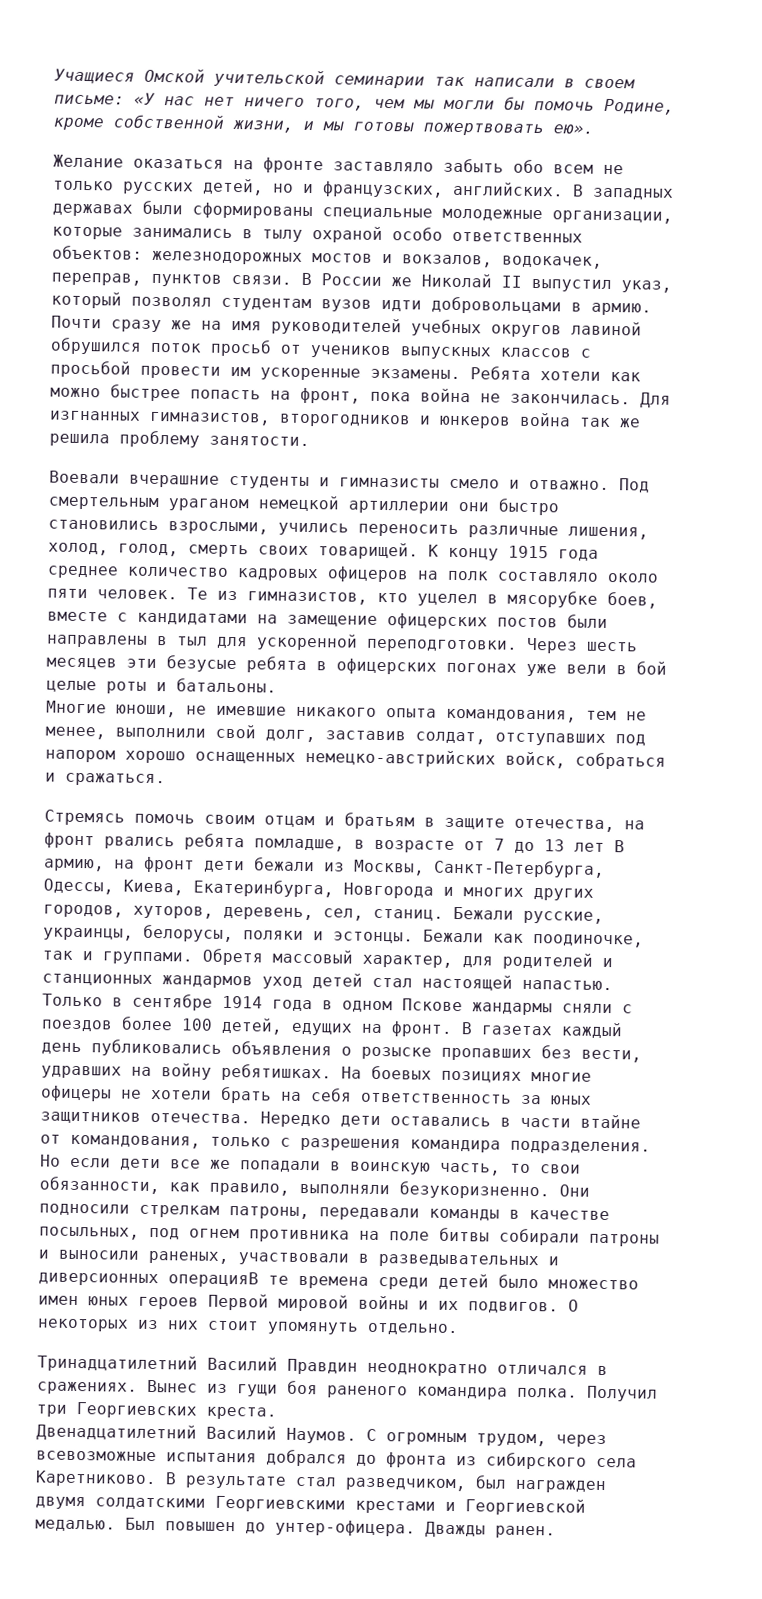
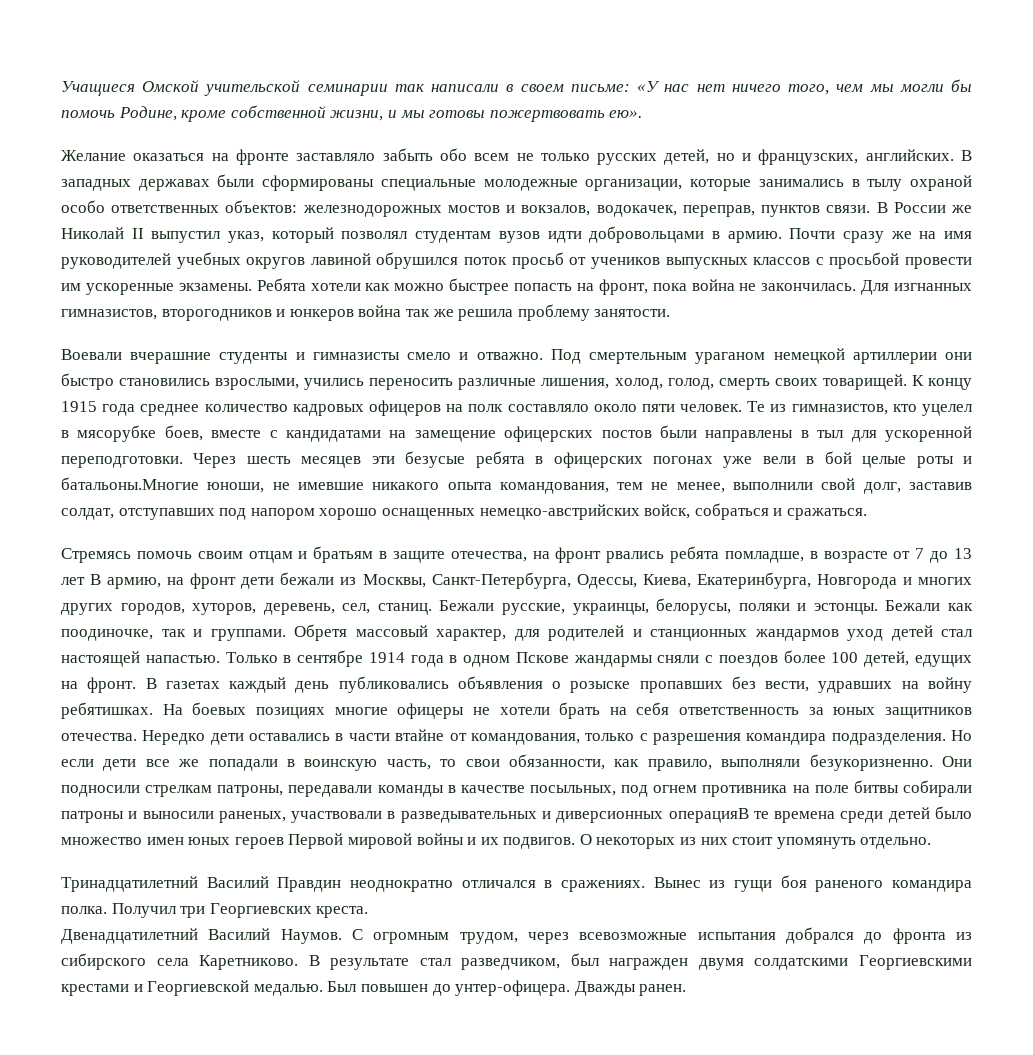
- Через шесть месяцев эти безусые ребята в офицерских погонах уже вели в бой целые роты и батальоны.
- Многие юноши, не имевшие никакого опыта командования, тем не менее, выполнили свой долг, заставив солдат, отступавших под напором хорошо оснащенных немецко-австрийских войск, собраться и сражаться.
+ Через шесть месяцев эти безусые ребята в офицерских погонах уже вели в бой целые роты и батальоны.Многие юноши, не имевшие никакого опыта командования, тем не менее, выполнили свой долг, заставив солдат, отступавших под напором хорошо оснащенных немецко-австрийских войск, собраться и сражаться.

